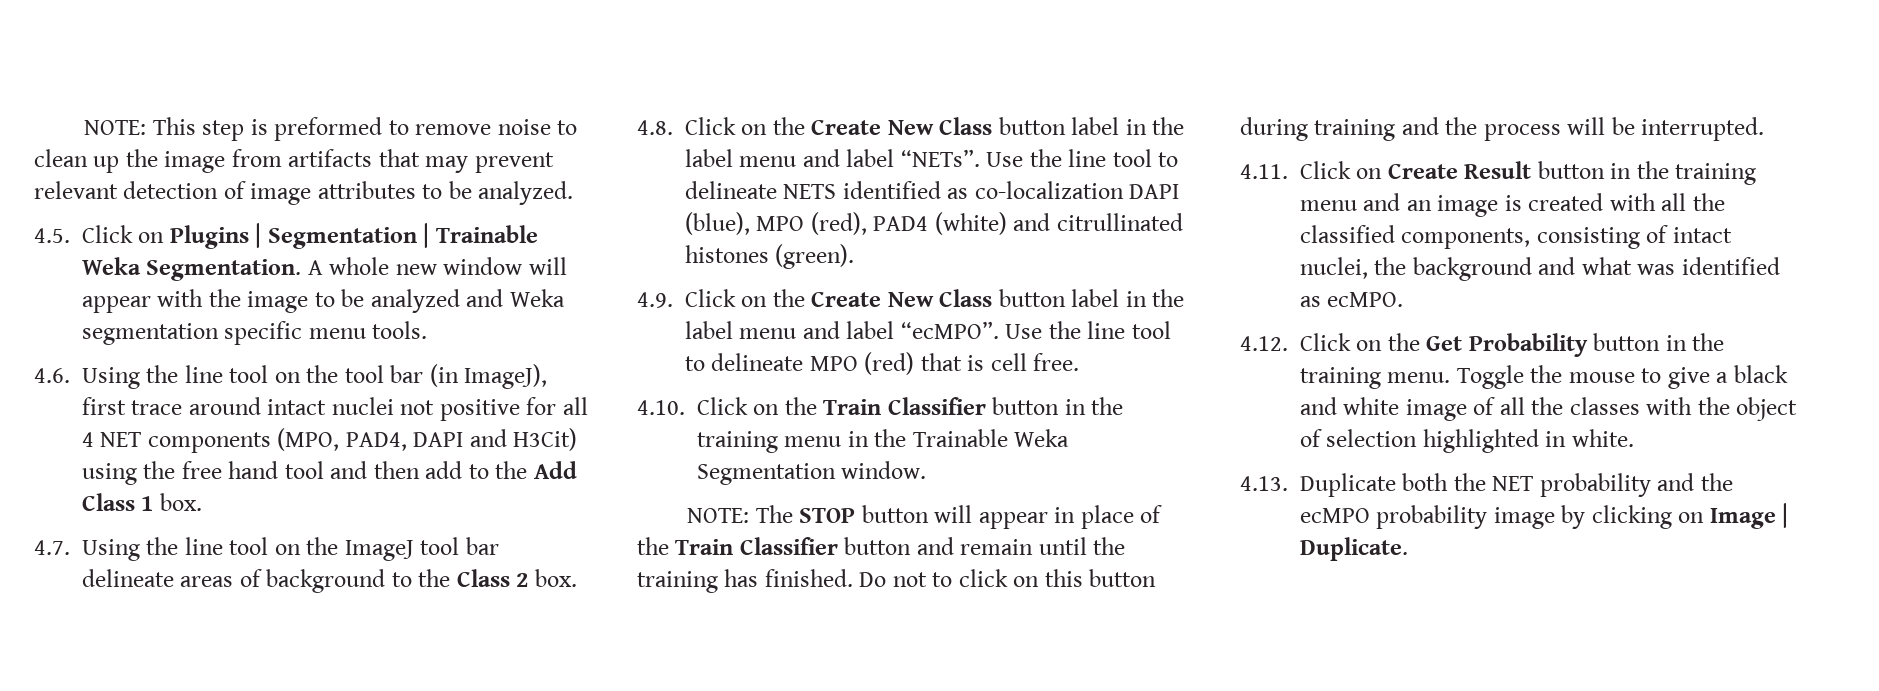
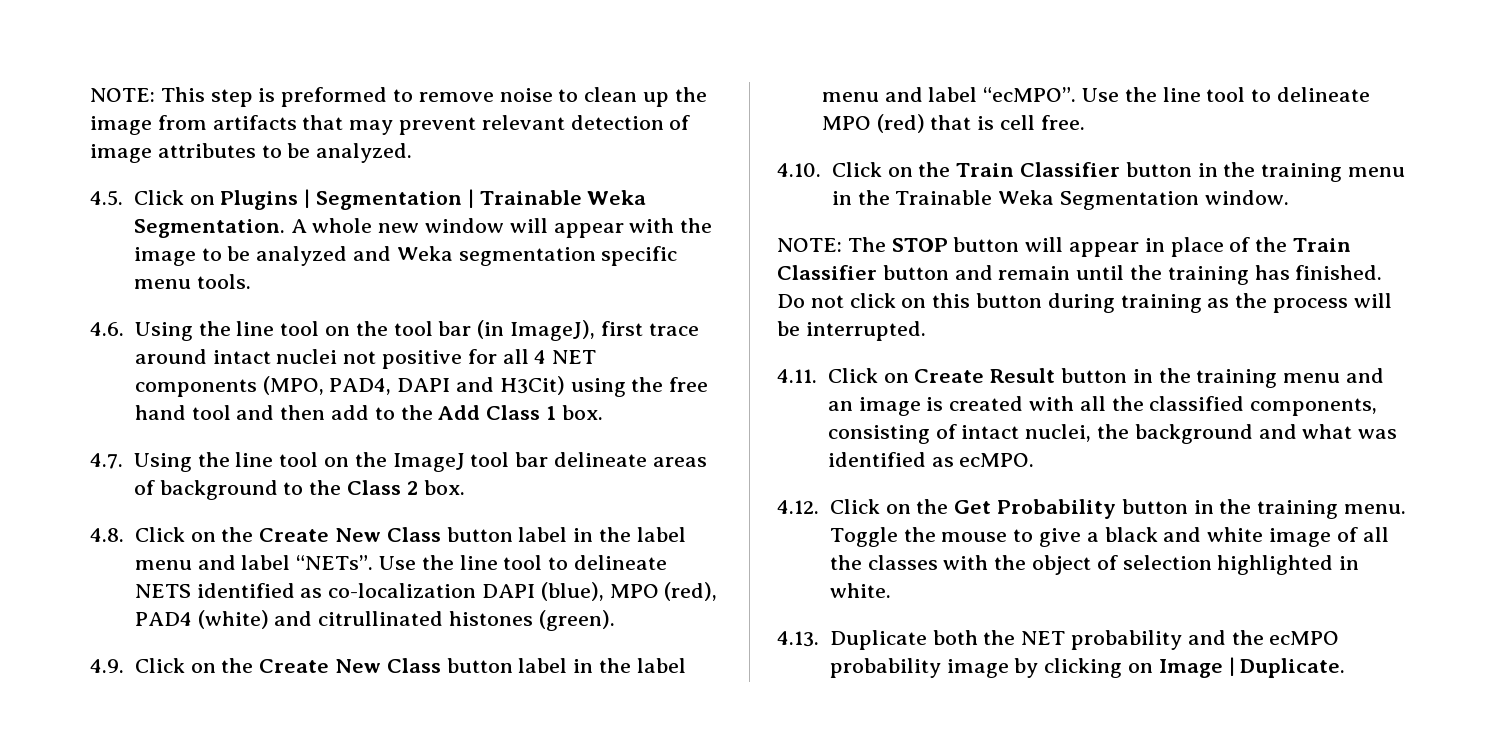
- Do not to click on this button during training and the process will be interrupted.
+ Do not click on this button during training as the process will be interrupted.

